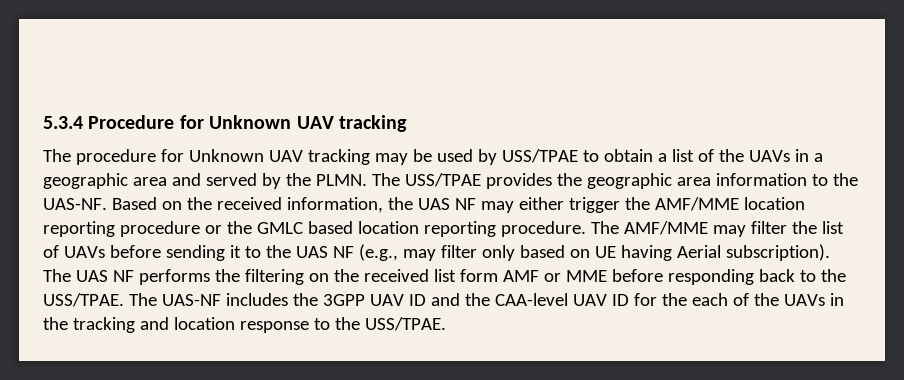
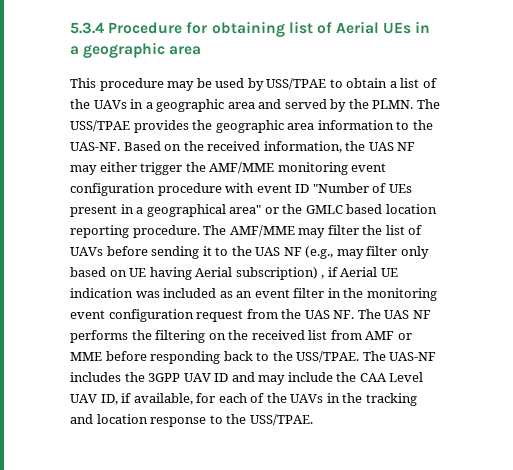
- 5.3.4 Procedure for Unknown UAV tracking
- The procedure for Unknown UAV tracking may be used by USS/TPAE to obtain a list of the UAVs in a geographic area and served by the PLMN.
+ 5.3.4 Procedure for obtaining list of Aerial UEs in a geographic area
+ This procedure may be used by USS/TPAE to obtain a list of the UAVs in a geographic area and served by the PLMN.
- Based on the received information, the UAS NF may either trigger the AMF/MME location reporting procedure or the GMLC based location reporting procedure.
+ Based on the received information, the UAS NF may either trigger the AMF/MME monitoring event configuration procedure with event ID "Number of UEs present in a geographical area" or the GMLC based location reporting procedure.
- The AMF/MME may filter the list of UAVs before sending it to the UAS NF (e.g., may filter only based on UE having Aerial subscription). The UAS NF performs the filtering on the received list form AMF or MME before responding back to the USS/TPAE.
+ The AMF/MME may filter the list of UAVs before sending it to the UAS NF (e.g., may filter only based on UE having Aerial subscription) , if Aerial UE indication was included as an event filter in the monitoring event configuration request from the UAS NF. The UAS NF performs the filtering on the received list from AMF or MME before responding back to the USS/TPAE.
- The UAS-NF includes the 3GPP UAV ID and the CAA-level UAV ID for the each of the UAVs in the tracking and location response to the USS/TPAE.
+ The UAS-NF includes the 3GPP UAV ID and may include the CAA Level UAV ID, if available, for each of the UAVs in the tracking and location response to the USS/TPAE.

